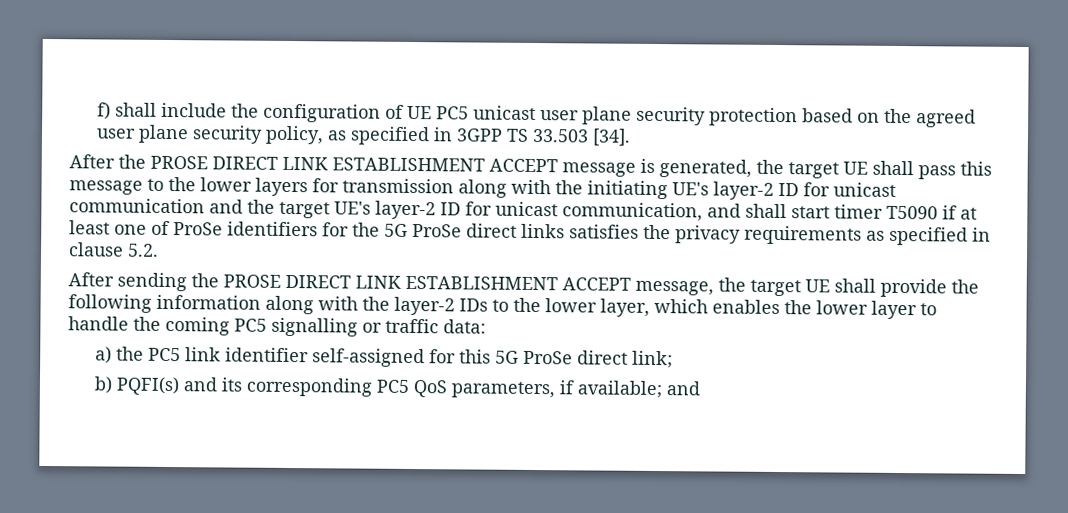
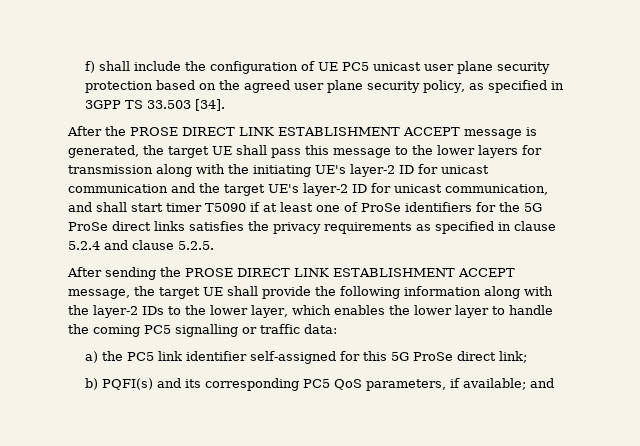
- After the PROSE DIRECT LINK ESTABLISHMENT ACCEPT message is generated, the target UE shall pass this message to the lower layers for transmission along with the initiating UE's layer-2 ID for unicast communication and the target UE's layer-2 ID for unicast communication, and shall start timer T5090 if at least one of ProSe identifiers for the 5G ProSe direct links satisfies the privacy requirements as specified in clause 5.2.
+ After the PROSE DIRECT LINK ESTABLISHMENT ACCEPT message is generated, the target UE shall pass this message to the lower layers for transmission along with the initiating UE's layer-2 ID for unicast communication and the target UE's layer-2 ID for unicast communication, and shall start timer T5090 if at least one of ProSe identifiers for the 5G ProSe direct links satisfies the privacy requirements as specified in clause 5.2.4 and clause 5.2.5.

